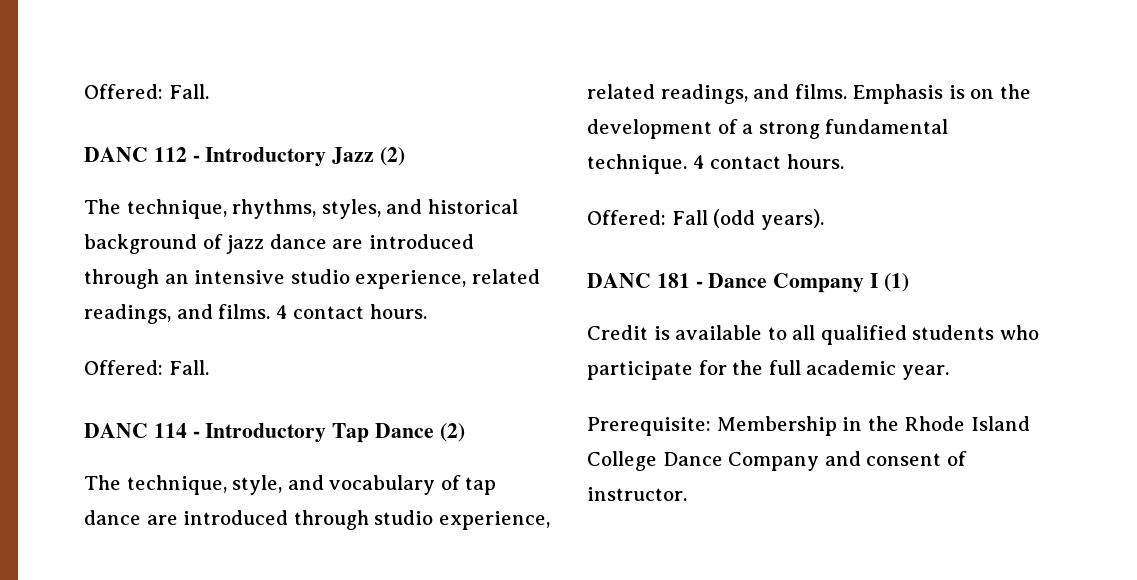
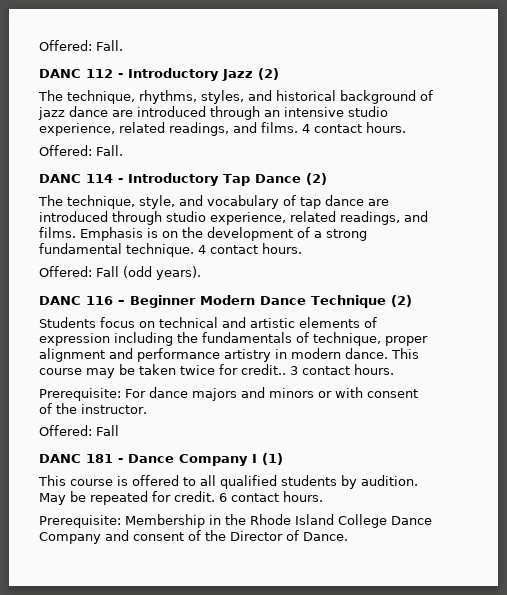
+ DANC 116 – Beginner Modern Dance Technique (2)
+ Students focus on technical and artistic elements of expression including the fundamentals of technique, proper alignment and performance artistry in modern dance. This course may be taken twice for credit.. 3 contact hours.
+ Prerequisite: For dance majors and minors or with consent of the instructor.
+ Offered: Fall
- Credit is available to all qualified students who participate for the full academic year.
+ This course is offered to all qualified students by audition. May be repeated for credit. 6 contact hours.
- Prerequisite: Membership in the Rhode Island College Dance Company and consent of instructor.
+ Prerequisite: Membership in the Rhode Island College Dance Company and consent of the Director of Dance.

